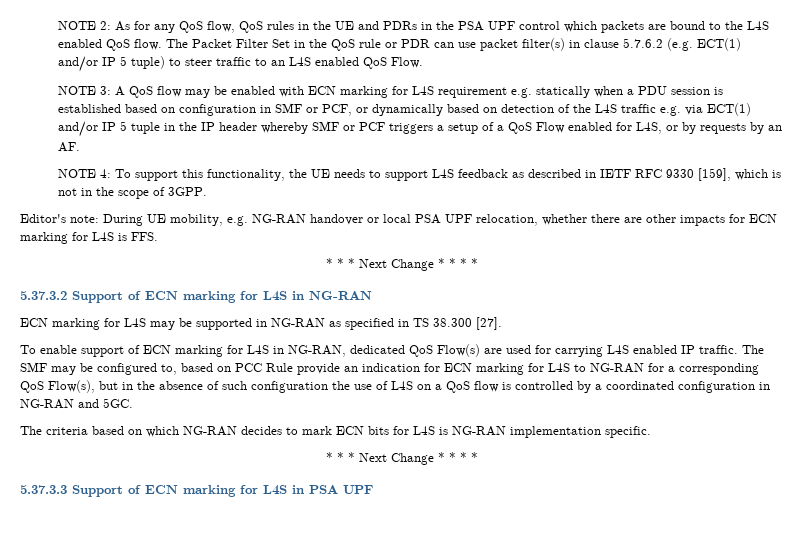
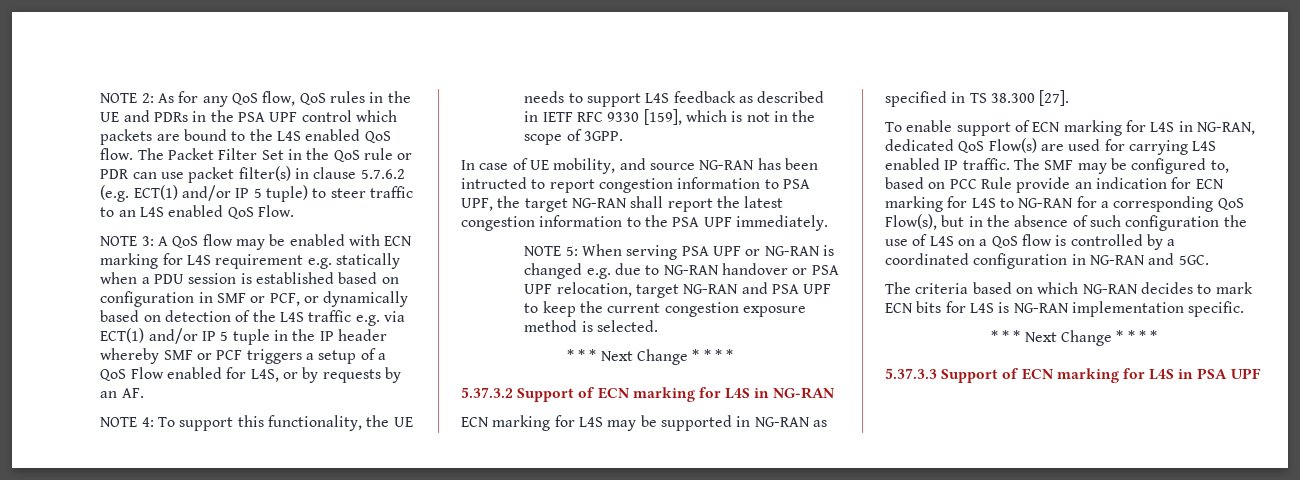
- Editor's note: During UE mobility, e.g. NG-RAN handover or local PSA UPF relocation, whether there are other impacts for ECN marking for L4S is FFS.
+ In case of UE mobility, and source NG-RAN has been intructed to report congestion information to PSA UPF, the target NG-RAN shall report the latest congestion information to the PSA UPF immediately.
+ NOTE 5: When serving PSA UPF or NG-RAN is changed e.g. due to NG-RAN handover or PSA UPF relocation, target NG-RAN and PSA UPF to keep the current congestion exposure method is selected.

